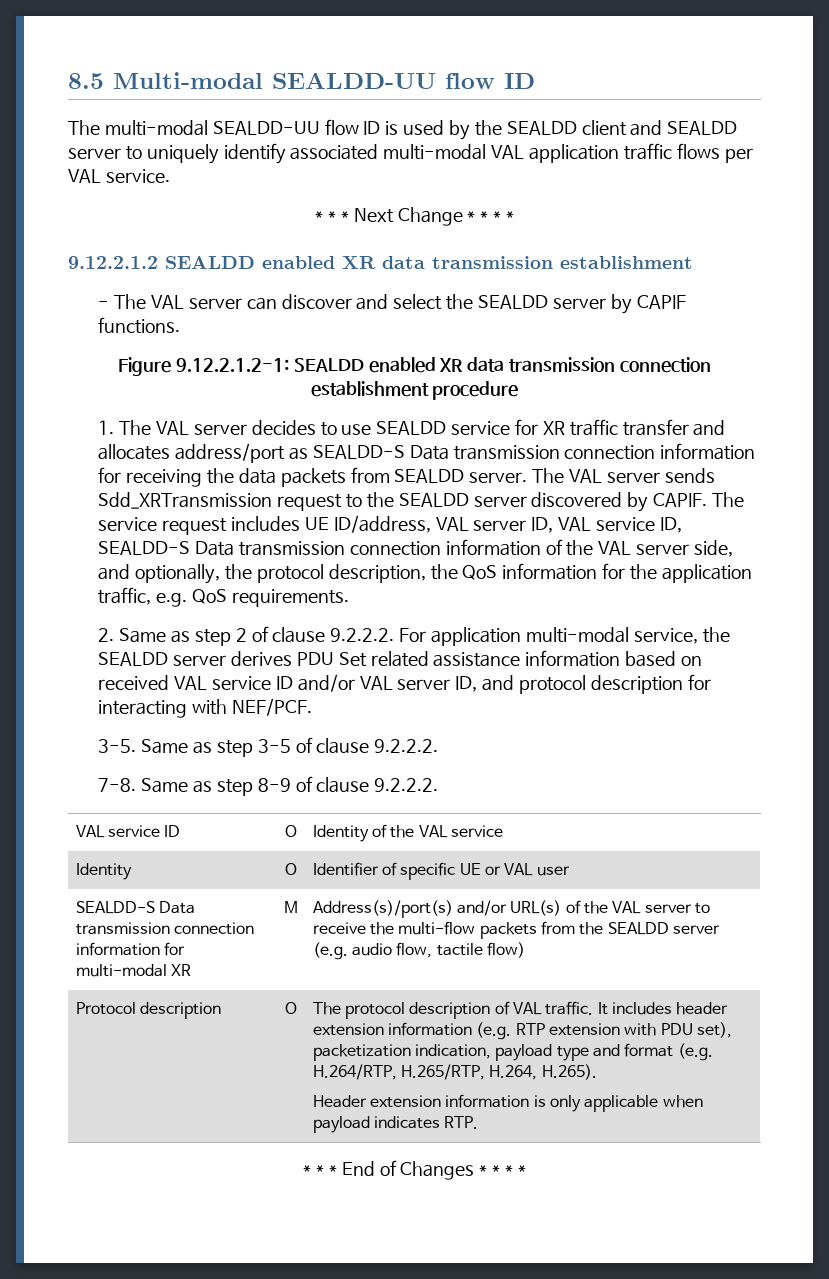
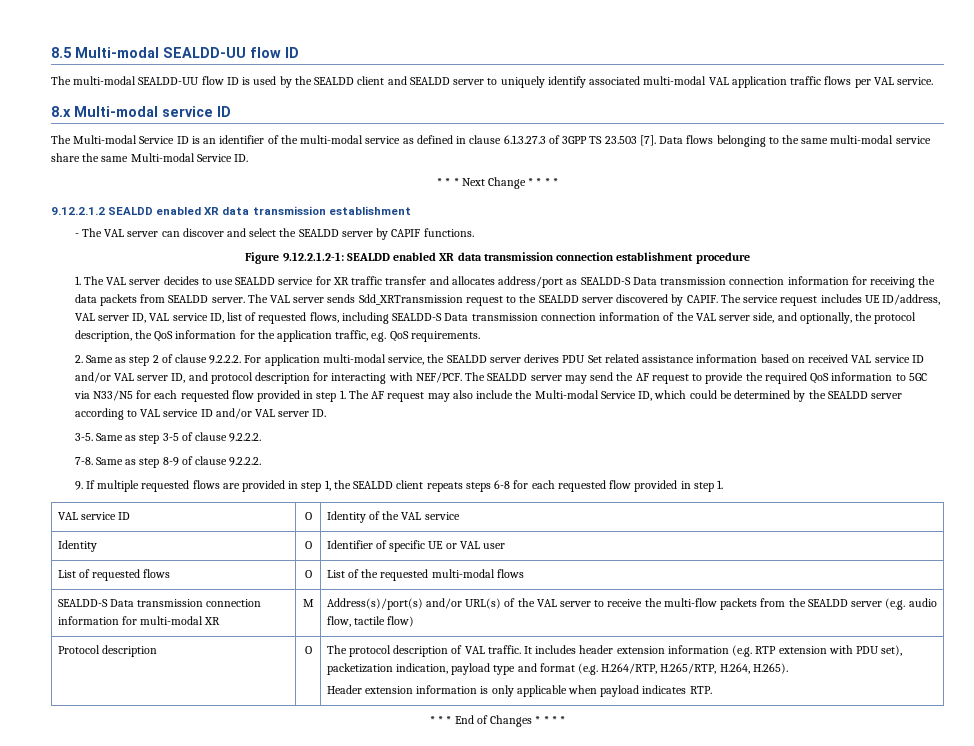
+ 8.x Multi-modal service ID
+ The Multi-modal Service ID is an identifier of the multi-modal service as defined in clause 6.1.3.27.3 of 3GPP TS 23.503 [7]. Data flows belonging to the same multi-modal service share the same Multi-modal Service ID.
- The service request includes UE ID/address, VAL server ID, VAL service ID, SEALDD-S Data transmission connection information of the VAL server side, and optionally, the protocol description, the QoS information for the application traffic, e.g. QoS requirements.
+ The service request includes UE ID/address, VAL server ID, VAL service ID, list of requested flows, including SEALDD-S Data transmission connection information of the VAL server side, and optionally, the protocol description, the QoS information for the application traffic, e.g. QoS requirements.
+ The SEALDD server may send the AF request to provide the required QoS information to 5GC via N33/N5 for each requested flow provided in step 1. The AF request may also include the Multi-modal Service ID, which could be determined by the SEALDD server according to VAL service ID and/or VAL server ID.
+ 9. If multiple requested flows are provided in step 1, the SEALDD client repeats steps 6-8 for each requested flow provided in step 1.
+ List of requested flows | O | List of the requested multi-modal flows

